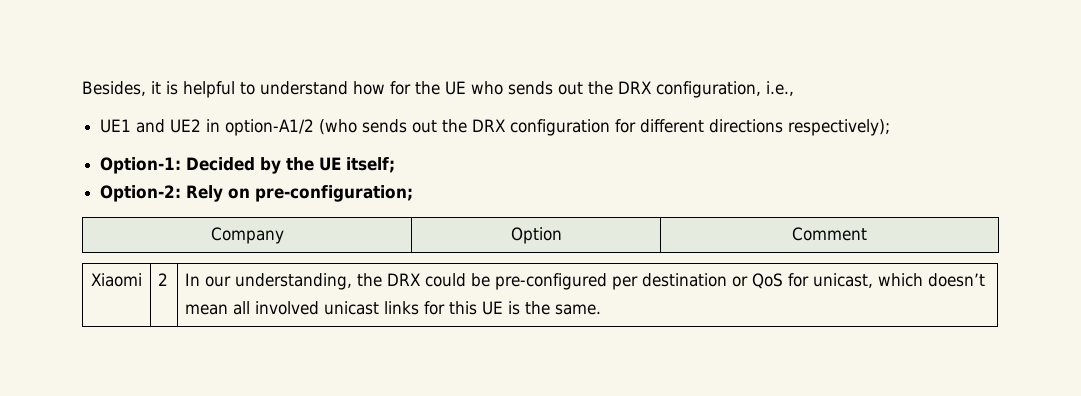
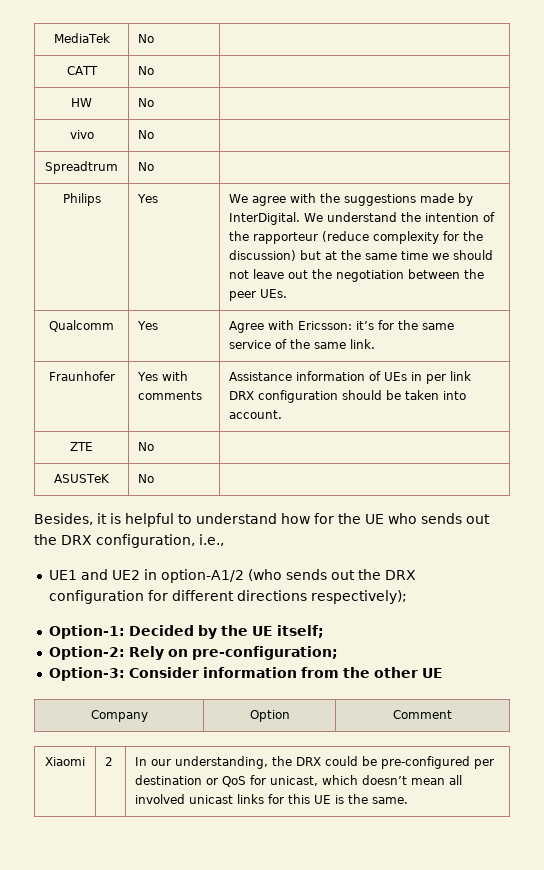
+ MediaTek | No |
+ CATT | No |
+ HW | No |
+ vivo | No |
+ Spreadtrum | No |
+ Philips | Yes | We agree with the suggestions made by InterDigital. We understand the intention of the rapporteur (reduce complexity for the discussion) but at the same time we should not leave out the negotiation between the peer UEs.
+ Qualcomm | Yes | Agree with Ericsson: it’s for the same service of the same link.
+ Fraunhofer | Yes with comments | Assistance information of UEs in per link DRX configuration should be taken into account.
+ ZTE | No |
+ ASUSTeK | No |
+ Option-3: Consider information from the other UE

